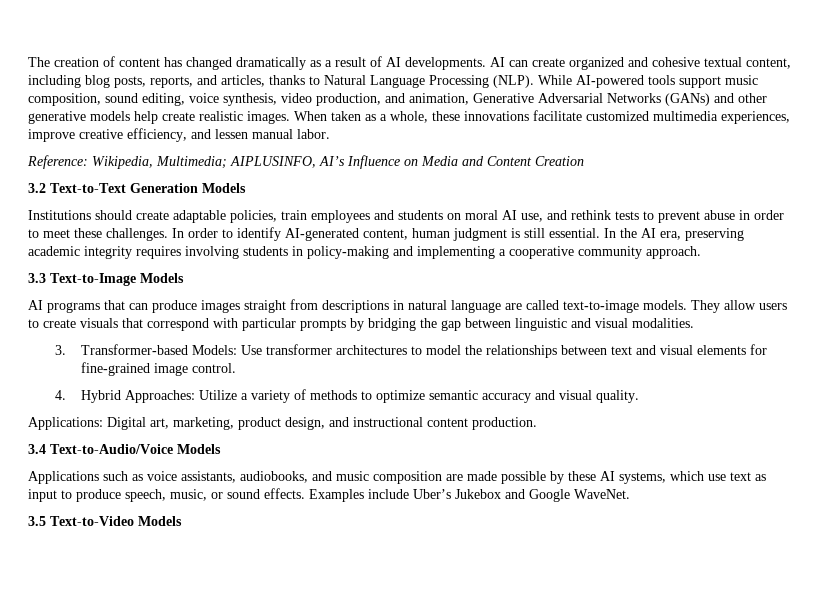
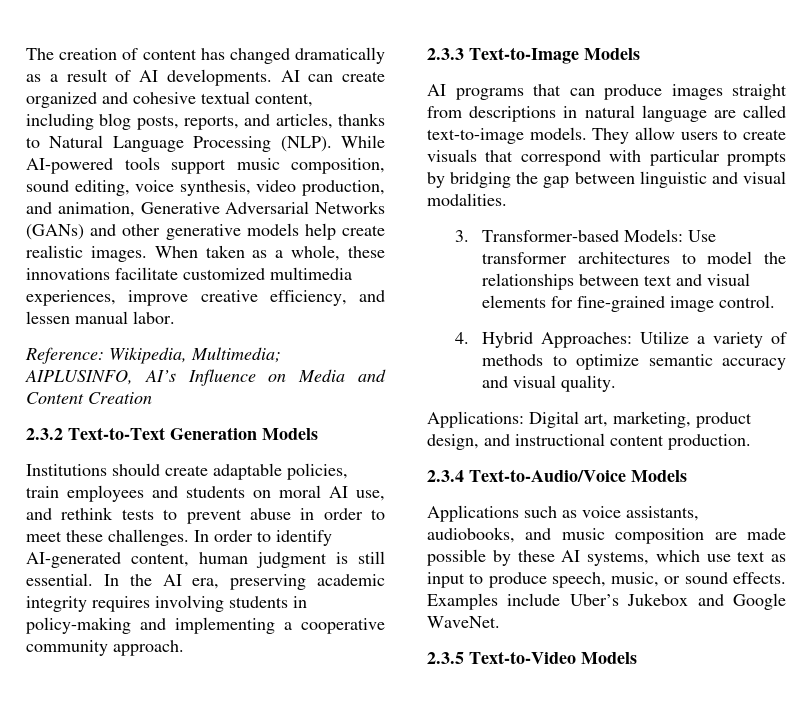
- 3.2 Text-to-Text Generation Models
+ 2.3.2 Text-to-Text Generation Models
- 3.3 Text-to-Image Models
+ 2.3.3 Text-to-Image Models
- 3.4 Text-to-Audio/Voice Models
+ 2.3.4 Text-to-Audio/Voice Models
- 3.5 Text-to-Video Models
+ 2.3.5 Text-to-Video Models

